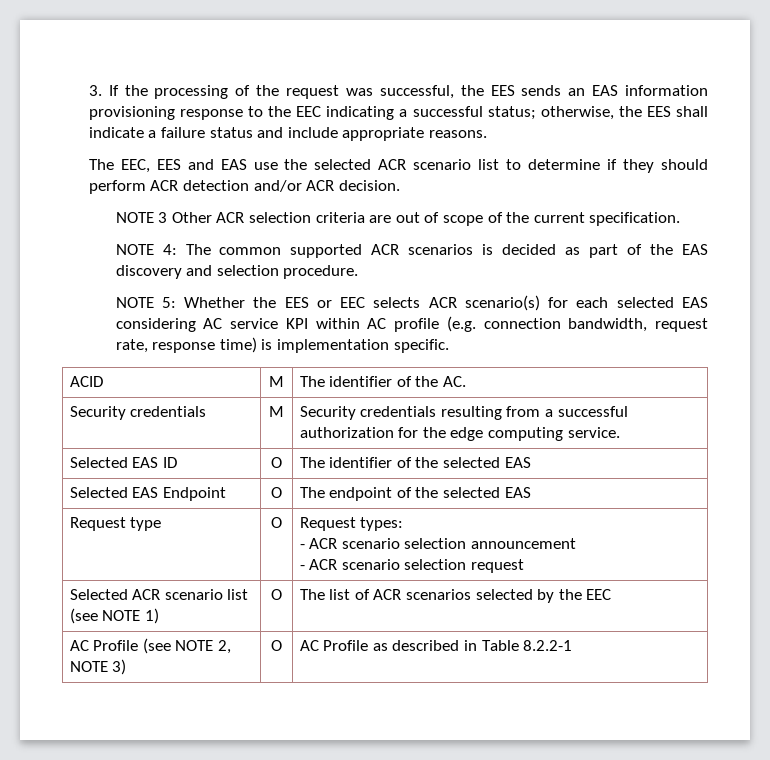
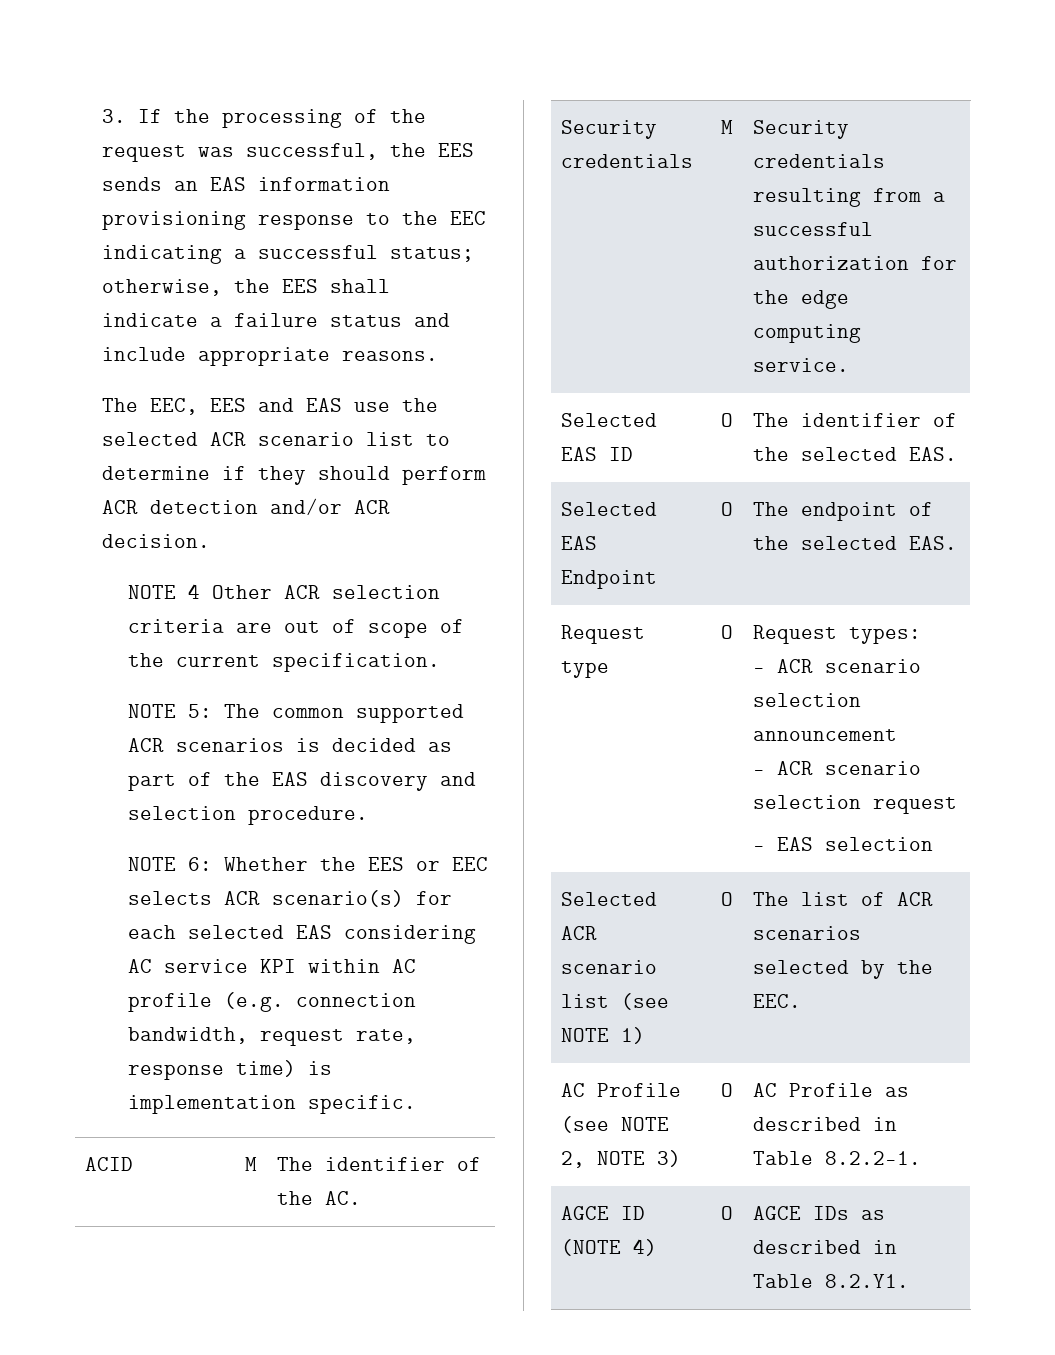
- NOTE 3 Other ACR selection criteria are out of scope of the current specification.
+ NOTE 4 Other ACR selection criteria are out of scope of the current specification.
- NOTE 4: The common supported ACR scenarios is decided as part of the EAS discovery and selection procedure.
+ NOTE 5: The common supported ACR scenarios is decided as part of the EAS discovery and selection procedure.
- NOTE 5: Whether the EES or EEC selects ACR scenario(s) for each selected EAS considering AC service KPI within AC profile (e.g. connection bandwidth, request rate, response time) is implementation specific.
+ NOTE 6: Whether the EES or EEC selects ACR scenario(s) for each selected EAS considering AC service KPI within AC profile (e.g. connection bandwidth, request rate, response time) is implementation specific.
- Selected EAS ID | O | The identifier of the selected EAS
+ Selected EAS ID | O | The identifier of the selected EAS.
- Selected EAS Endpoint | O | The endpoint of the selected EAS
+ Selected EAS Endpoint | O | The endpoint of the selected EAS.
  Request type | O | Request types:
  - ACR scenario selection announcement
  - ACR scenario selection request
+ - EAS selection
- Selected ACR scenario list (see NOTE 1) | O | The list of ACR scenarios selected by the EEC
+ Selected ACR scenario list (see NOTE 1) | O | The list of ACR scenarios selected by the EEC.
- AC Profile (see NOTE 2, NOTE 3) | O | AC Profile as described in Table 8.2.2-1
+ AC Profile (see NOTE 2, NOTE 3) | O | AC Profile as described in Table 8.2.2-1.
+ AGCE ID (NOTE 4) | O | AGCE IDs as described in Table 8.2.Y1.

